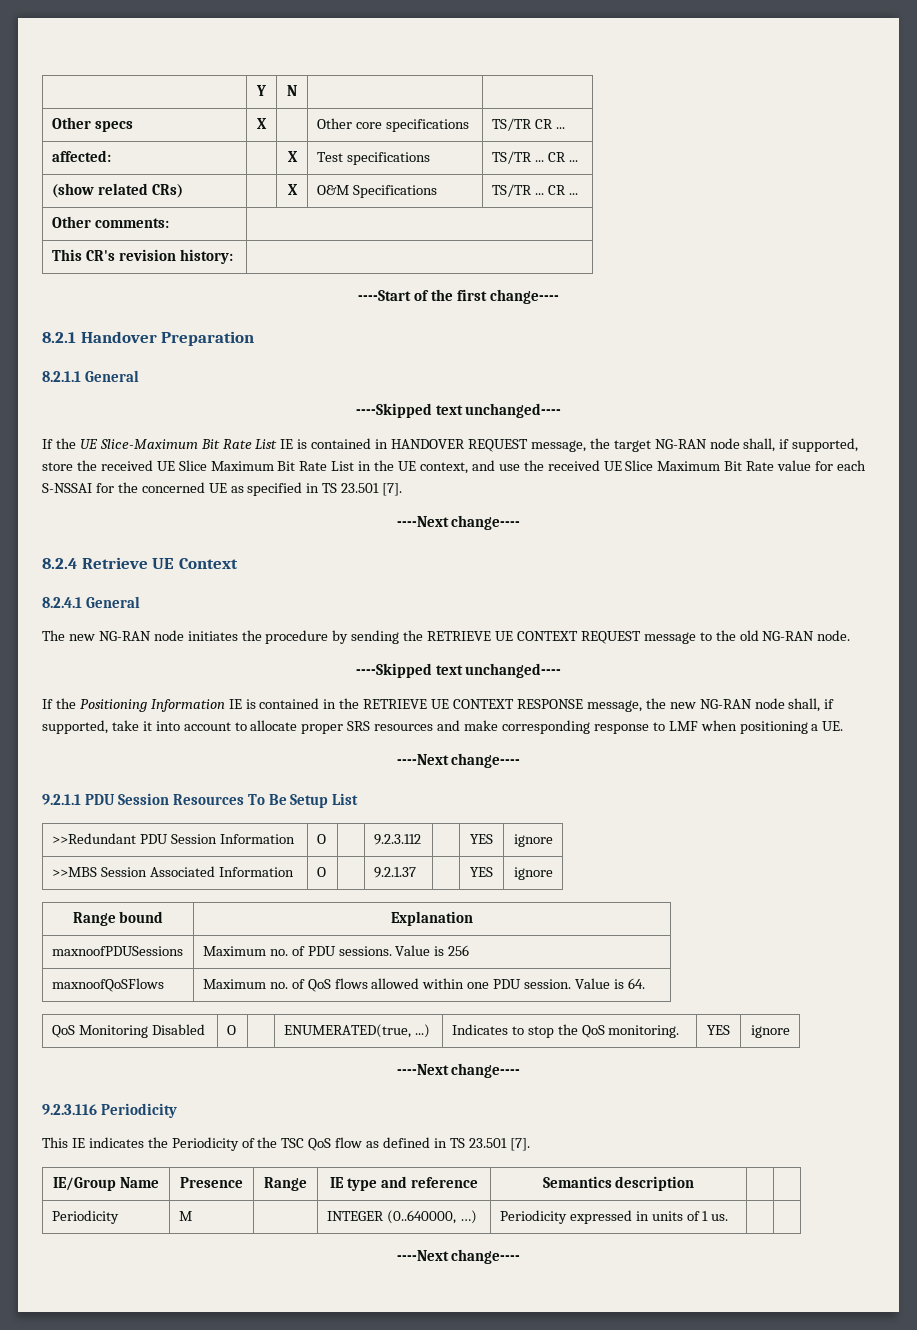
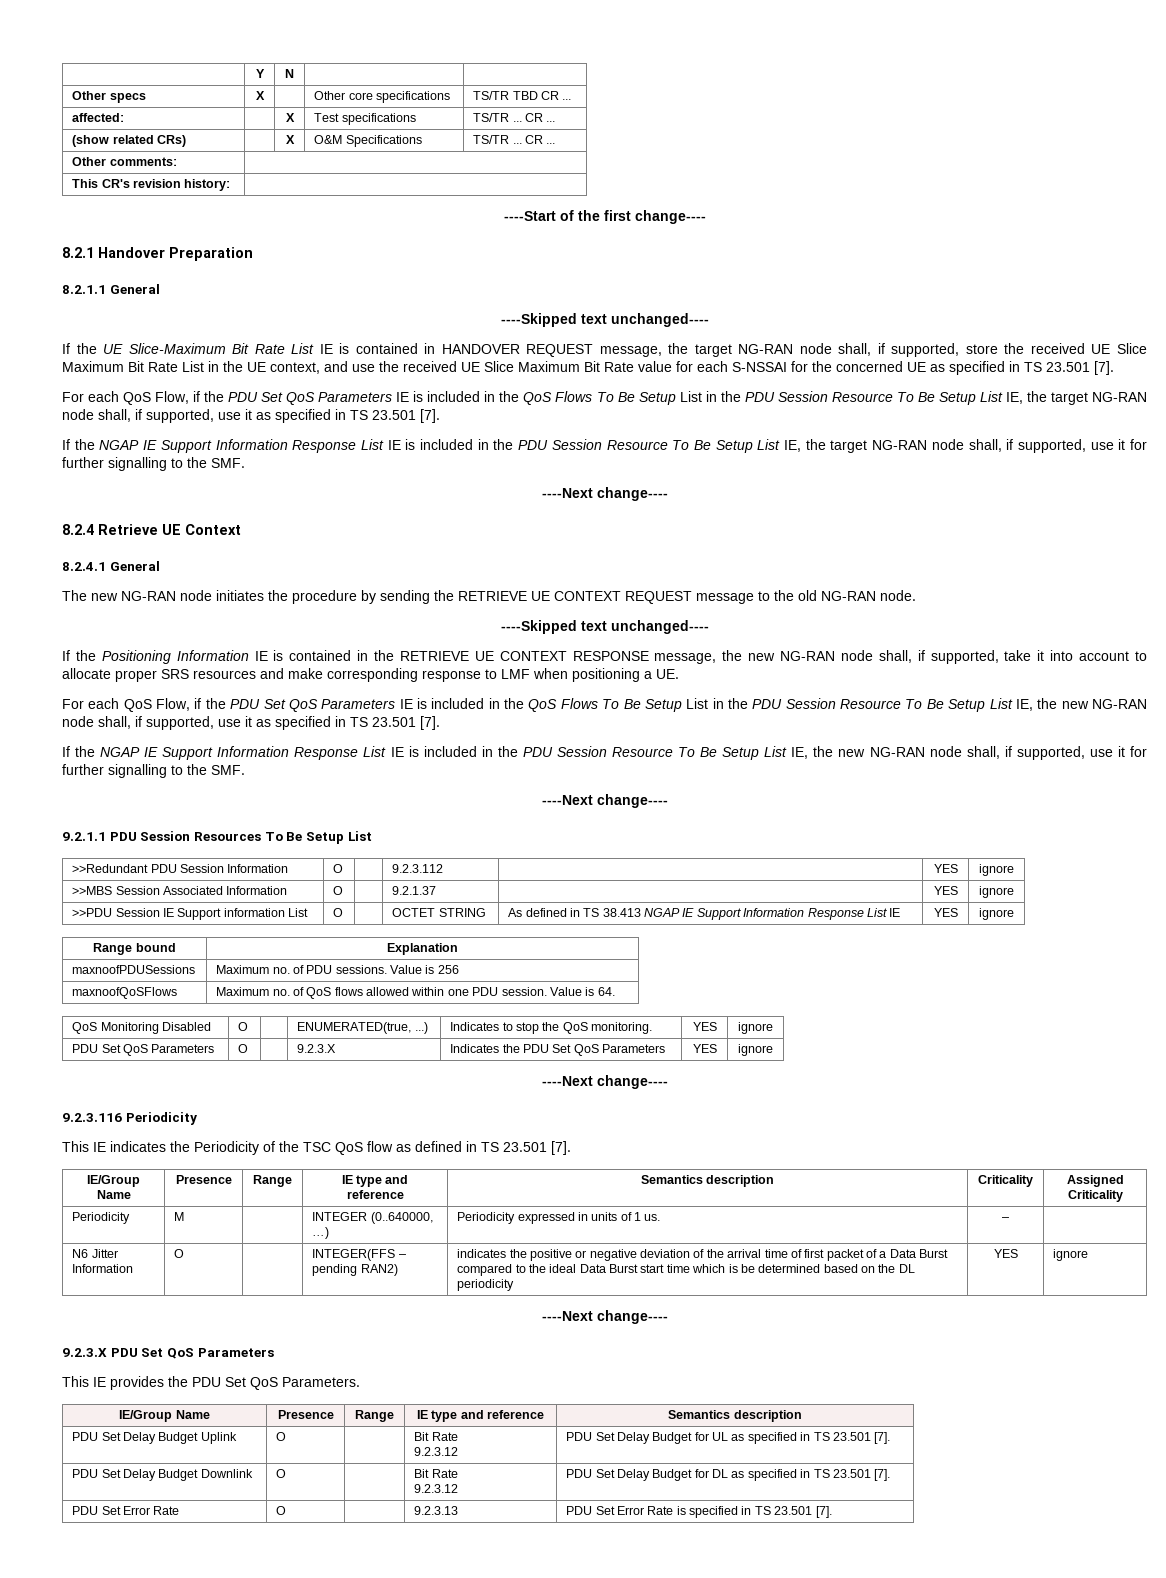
- Other specs | X | | Other core specifications | TS/TR CR ...
+ Other specs | X | | Other core specifications | TS/TR TBD CR ...
+ For each QoS Flow, if the PDU Set QoS Parameters IE is included in the QoS Flows To Be Setup List in the PDU Session Resource To Be Setup List IE, the target NG-RAN node shall, if supported, use it as specified in TS 23.501 [7].
+ If the NGAP IE Support Information Response List IE is included in the PDU Session Resource To Be Setup List IE, the target NG-RAN node shall, if supported, use it for further signalling to the SMF.
+ For each QoS Flow, if the PDU Set QoS Parameters IE is included in the QoS Flows To Be Setup List in the PDU Session Resource To Be Setup List IE, the new NG-RAN node shall, if supported, use it as specified in TS 23.501 [7].
+ If the NGAP IE Support Information Response List IE is included in the PDU Session Resource To Be Setup List IE, the new NG-RAN node shall, if supported, use it for further signalling to the SMF.
+ >>PDU Session IE Support information List | O | | OCTET STRING | As defined in TS 38.413 NGAP IE Support Information Response List IE | YES | ignore
+ PDU Set QoS Parameters | O | | 9.2.3.X | Indicates the PDU Set QoS Parameters | YES | ignore
- IE/Group Name | Presence | Range | IE type and reference | Semantics description | |
+ IE/Group Name | Presence | Range | IE type and reference | Semantics description | Criticality | Assigned Criticality
- Periodicity | M | | INTEGER (0..640000, …) | Periodicity expressed in units of 1 us. | |
+ Periodicity | M | | INTEGER (0..640000, …) | Periodicity expressed in units of 1 us. | – |
+ N6 Jitter Information | O | | INTEGER(FFS – pending RAN2) | indicates the positive or negative deviation of the arrival time of first packet of a Data Burst compared to the ideal Data Burst start time which is be determined based on the DL periodicity | YES | ignore
  ----Next change----
+ 9.2.3.X PDU Set QoS Parameters
+ This IE provides the PDU Set QoS Parameters.
+ IE/Group Name | Presence | Range | IE type and reference | Semantics description
+ PDU Set Delay Budget Uplink | O | | Bit Rate
+ 9.2.3.12 | PDU Set Delay Budget for UL as specified in TS 23.501 [7].
+ PDU Set Delay Budget Downlink | O | | Bit Rate
+ 9.2.3.12 | PDU Set Delay Budget for DL as specified in TS 23.501 [7].
+ PDU Set Error Rate | O | | 9.2.3.13 | PDU Set Error Rate is specified in TS 23.501 [7].

